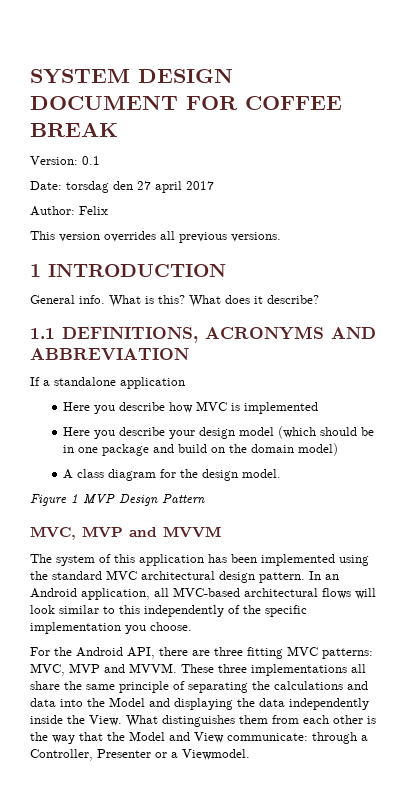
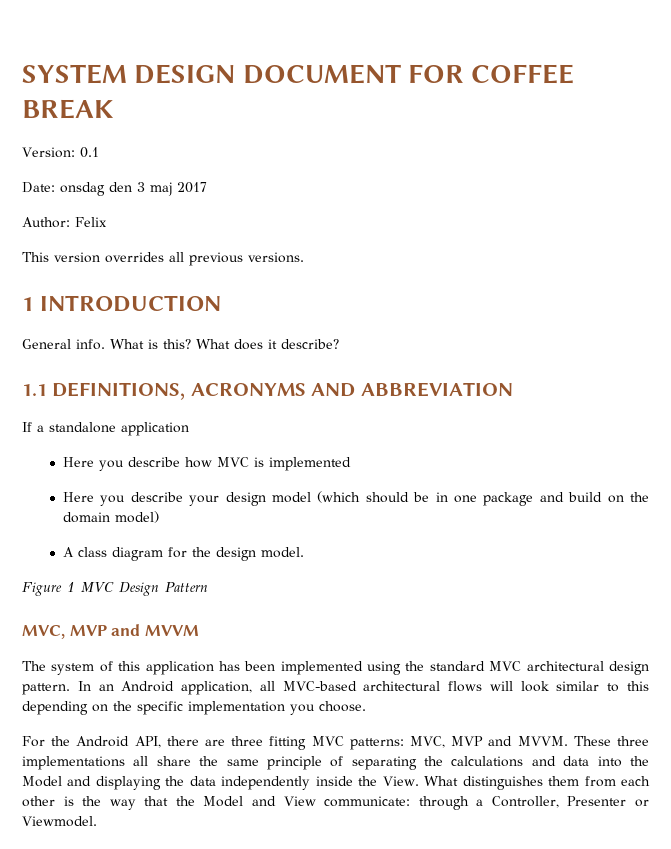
- Date: torsdag den 27 april 2017
+ Date: onsdag den 3 maj 2017
- Figure 1 MVP Design Pattern
+ Figure 1 MVC Design Pattern
- In an Android application, all MVC-based architectural flows will look similar to this independently of the specific implementation you choose.
+ In an Android application, all MVC-based architectural flows will look similar to this depending on the specific implementation you choose.
- What distinguishes them from each other is the way that the Model and View communicate: through a Controller, Presenter or a Viewmodel.
+ What distinguishes them from each other is the way that the Model and View communicate: through a Controller, Presenter or Viewmodel.

